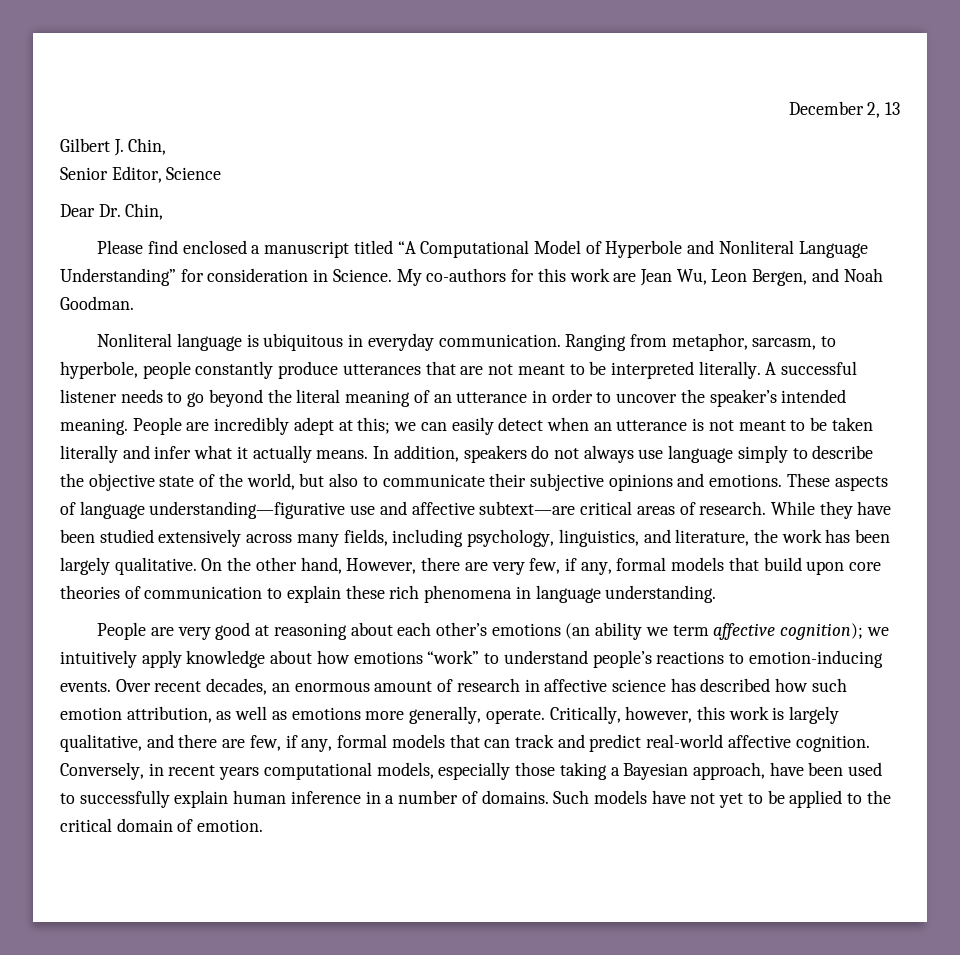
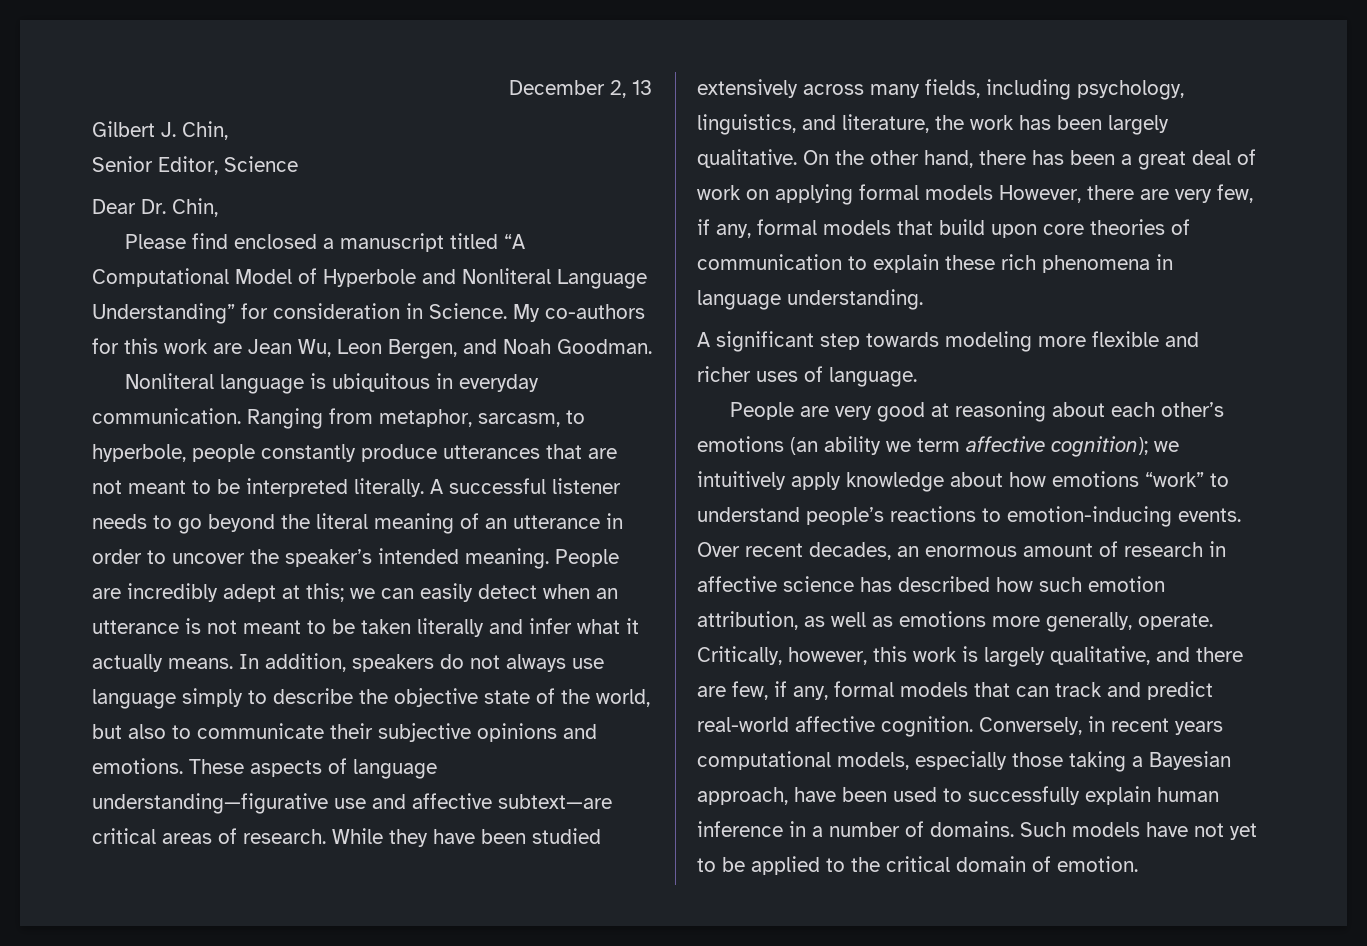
- On the other hand, However, there are very few, if any, formal models that build upon core theories of communication to explain these rich phenomena in language understanding.
+ On the other hand, there has been a great deal of work on applying formal models However, there are very few, if any, formal models that build upon core theories of communication to explain these rich phenomena in language understanding.
+ A significant step towards modeling more flexible and richer uses of language.

